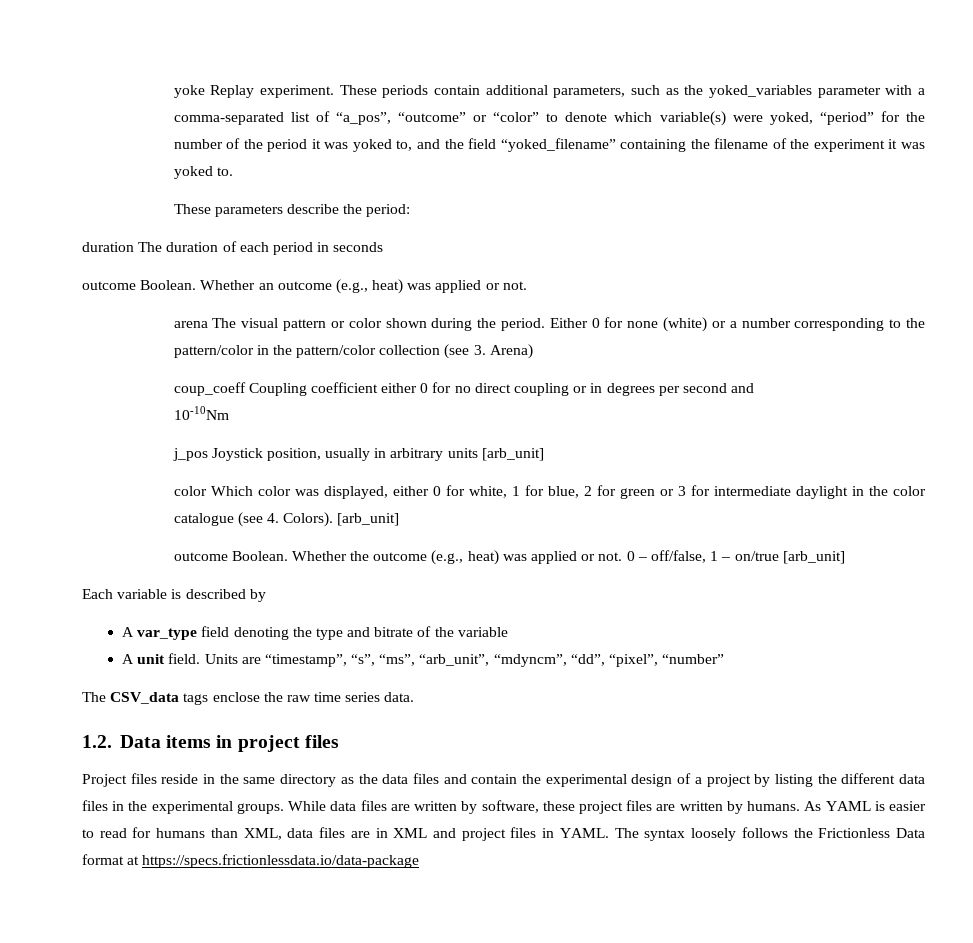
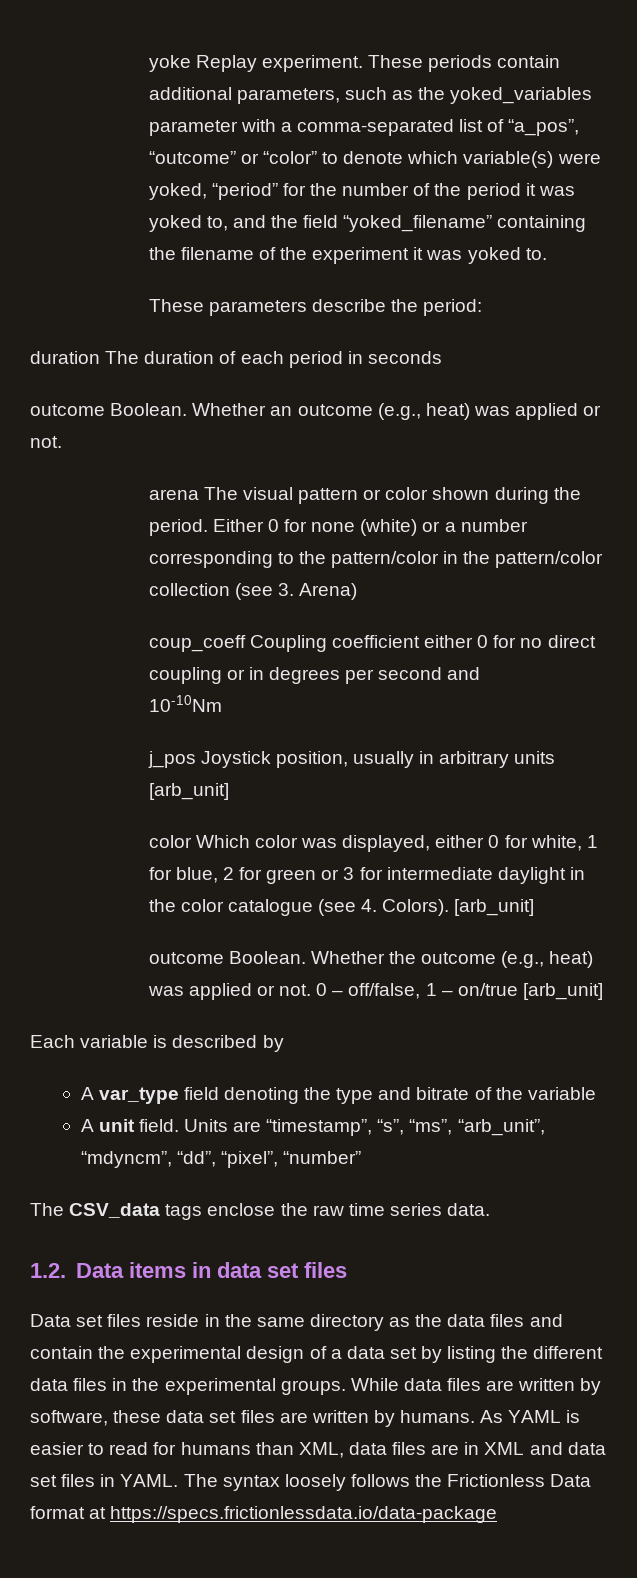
- 1.2. Data items in project files
+ 1.2. Data items in data set files
- Project files reside in the same directory as the data files and contain the experimental design of a project by listing the different data files in the experimental groups.
+ Data set files reside in the same directory as the data files and contain the experimental design of a data set by listing the different data files in the experimental groups.
- While data files are written by software, these project files are written by humans.
+ While data files are written by software, these data set files are written by humans.
- As YAML is easier to read for humans than XML, data files are in XML and project files in YAML.
+ As YAML is easier to read for humans than XML, data files are in XML and data set files in YAML.

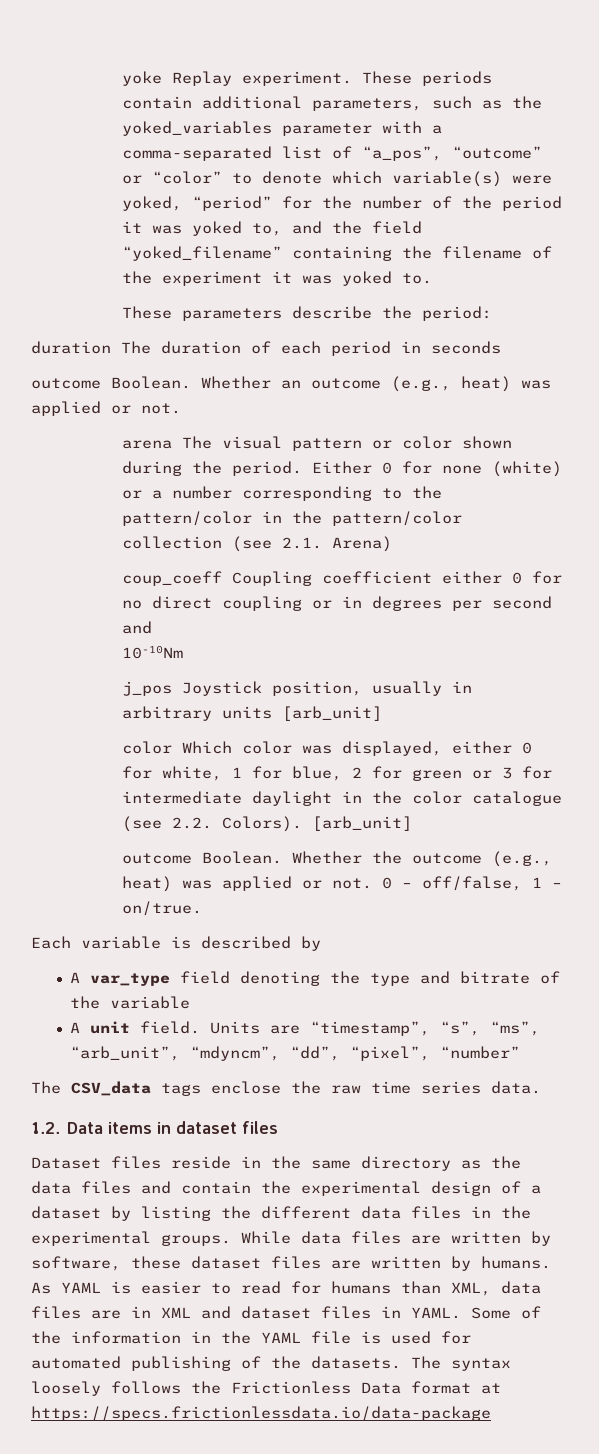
- Either 0 for none (white) or a number corresponding to the pattern/color in the pattern/color collection (see 3. Arena)
+ Either 0 for none (white) or a number corresponding to the pattern/color in the pattern/color collection (see 2.1. Arena)
- color Which color was displayed, either 0 for white, 1 for blue, 2 for green or 3 for intermediate daylight in the color catalogue (see 4. Colors).
+ color Which color was displayed, either 0 for white, 1 for blue, 2 for green or 3 for intermediate daylight in the color catalogue (see 2.2. Colors).
- 0 – off/false, 1 – on/true [arb_unit]
+ 0 – off/false, 1 – on/true.
- 1.2. Data items in data set files
+ 1.2. Data items in dataset files
- Data set files reside in the same directory as the data files and contain the experimental design of a data set by listing the different data files in the experimental groups.
+ Dataset files reside in the same directory as the data files and contain the experimental design of a dataset by listing the different data files in the experimental groups.
- While data files are written by software, these data set files are written by humans.
+ While data files are written by software, these dataset files are written by humans.
- As YAML is easier to read for humans than XML, data files are in XML and data set files in YAML.
+ As YAML is easier to read for humans than XML, data files are in XML and dataset files in YAML.
+ Some of the information in the YAML file is used for automated publishing of the datasets.

